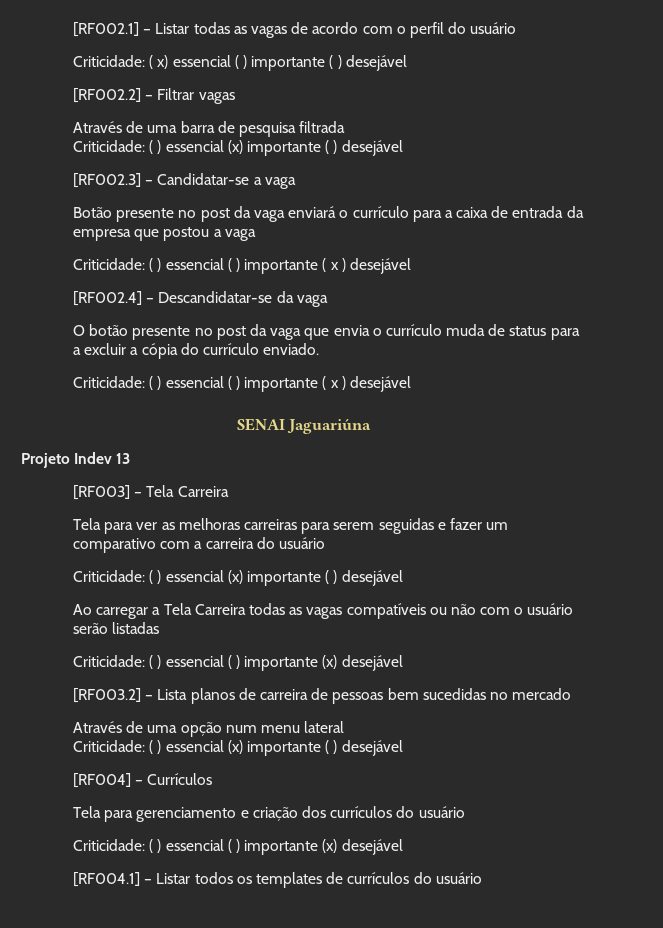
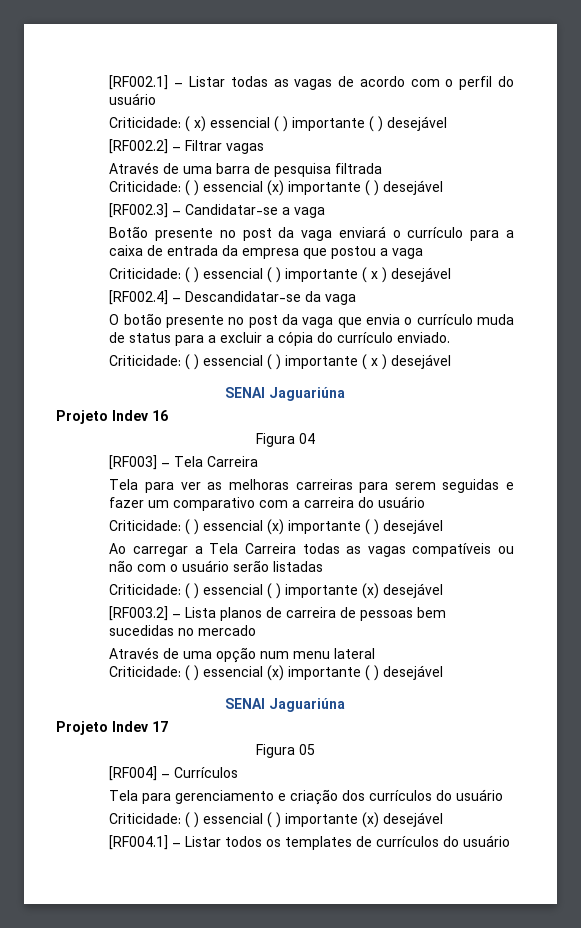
- Projeto Indev 13
+ Projeto Indev 16
+ Figura 04
  Através de uma opção num menu lateral
  Criticidade: ( ) essencial (x) importante ( ) desejável
+ SENAI Jaguariúna
+ Projeto Indev 17
+ Figura 05

